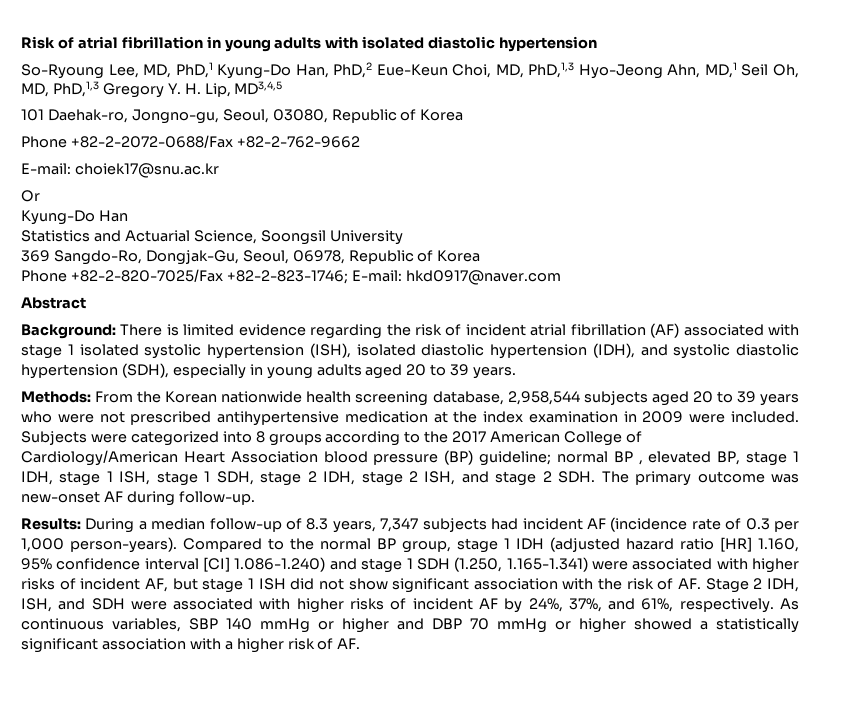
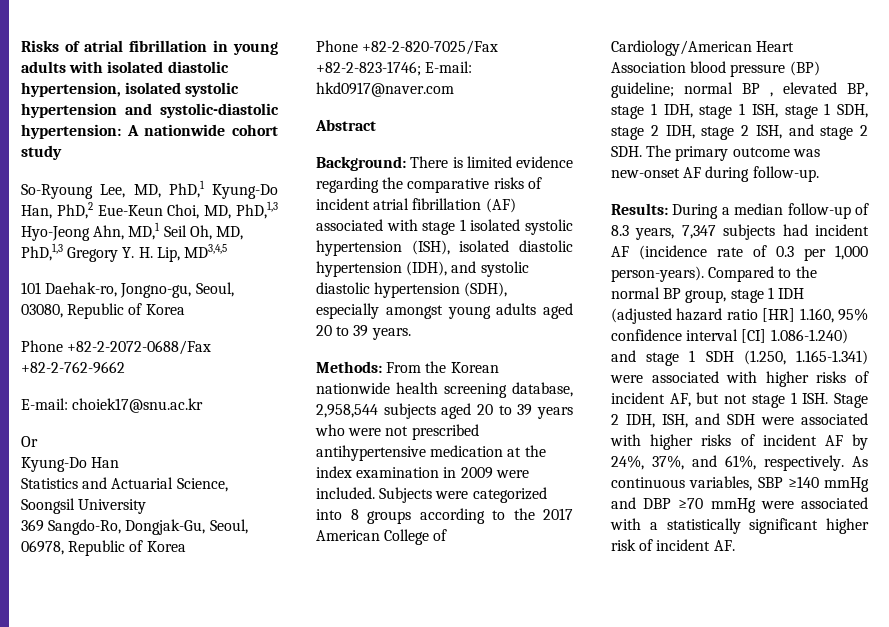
- Risk of atrial fibrillation in young adults with isolated diastolic hypertension
+ Risks of atrial fibrillation in young adults with isolated diastolic hypertension, isolated systolic hypertension and systolic-diastolic hypertension: A nationwide cohort study
- Background: There is limited evidence regarding the risk of incident atrial fibrillation (AF) associated with stage 1 isolated systolic hypertension (ISH), isolated diastolic hypertension (IDH), and systolic diastolic hypertension (SDH), especially in young adults aged 20 to 39 years.
+ Background: There is limited evidence regarding the comparative risks of incident atrial fibrillation (AF) associated with stage 1 isolated systolic hypertension (ISH), isolated diastolic hypertension (IDH), and systolic diastolic hypertension (SDH), especially amongst young adults aged 20 to 39 years.
- Compared to the normal BP group, stage 1 IDH (adjusted hazard ratio [HR] 1.160, 95% confidence interval [CI] 1.086-1.240) and stage 1 SDH (1.250, 1.165-1.341) were associated with higher risks of incident AF, but stage 1 ISH did not show significant association with the risk of AF. Stage 2 IDH, ISH, and SDH were associated with higher risks of incident AF by 24%, 37%, and 61%, respectively.
+ Compared to the normal BP group, stage 1 IDH (adjusted hazard ratio [HR] 1.160, 95% confidence interval [CI] 1.086-1.240) and stage 1 SDH (1.250, 1.165-1.341) were associated with higher risks of incident AF, but not stage 1 ISH. Stage 2 IDH, ISH, and SDH were associated with higher risks of incident AF by 24%, 37%, and 61%, respectively.
- As continuous variables, SBP 140 mmHg or higher and DBP 70 mmHg or higher showed a statistically significant association with a higher risk of AF.
+ As continuous variables, SBP ≥140 mmHg and DBP ≥70 mmHg were associated with a statistically significant higher risk of incident AF.

